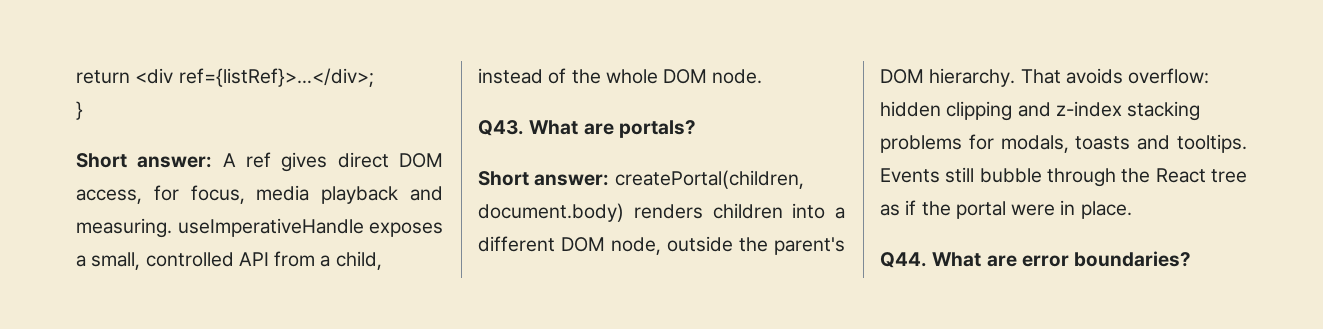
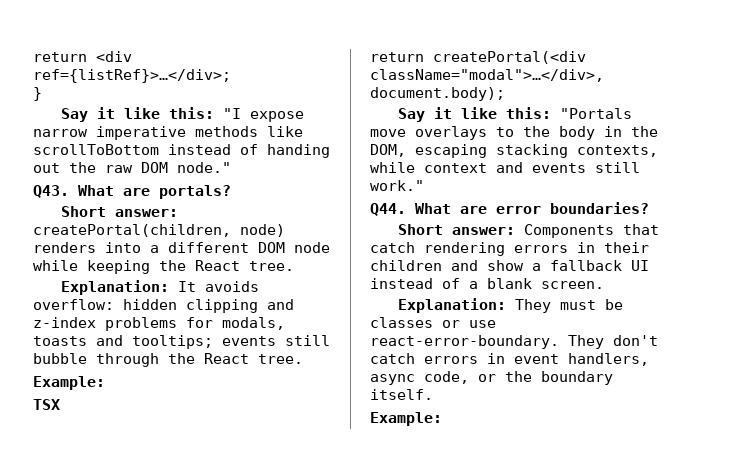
- Short answer: A ref gives direct DOM access, for focus, media playback and measuring. useImperativeHandle exposes a small, controlled API from a child, instead of the whole DOM node.
+ Say it like this: "I expose narrow imperative methods like scrollToBottom instead of handing out the raw DOM node."
- Short answer: createPortal(children, document.body) renders children into a different DOM node, outside the parent's DOM hierarchy. That avoids overflow: hidden clipping and z-index stacking problems for modals, toasts and tooltips. Events still bubble through the React tree as if the portal were in place.
+ Short answer: createPortal(children, node) renders into a different DOM node while keeping the React tree.
+ Explanation: It avoids overflow: hidden clipping and z-index problems for modals, toasts and tooltips; events still bubble through the React tree.
+ Example:
+ TSX
+ return createPortal(<div className="modal">…</div>, document.body);
+ Say it like this: "Portals move overlays to the body in the DOM, escaping stacking contexts, while context and events still work."
+ Short answer: Components that catch rendering errors in their children and show a fallback UI instead of a blank screen.
+ Explanation: They must be classes or use react-error-boundary. They don't catch errors in event handlers, async code, or the boundary itself.
+ Example:

